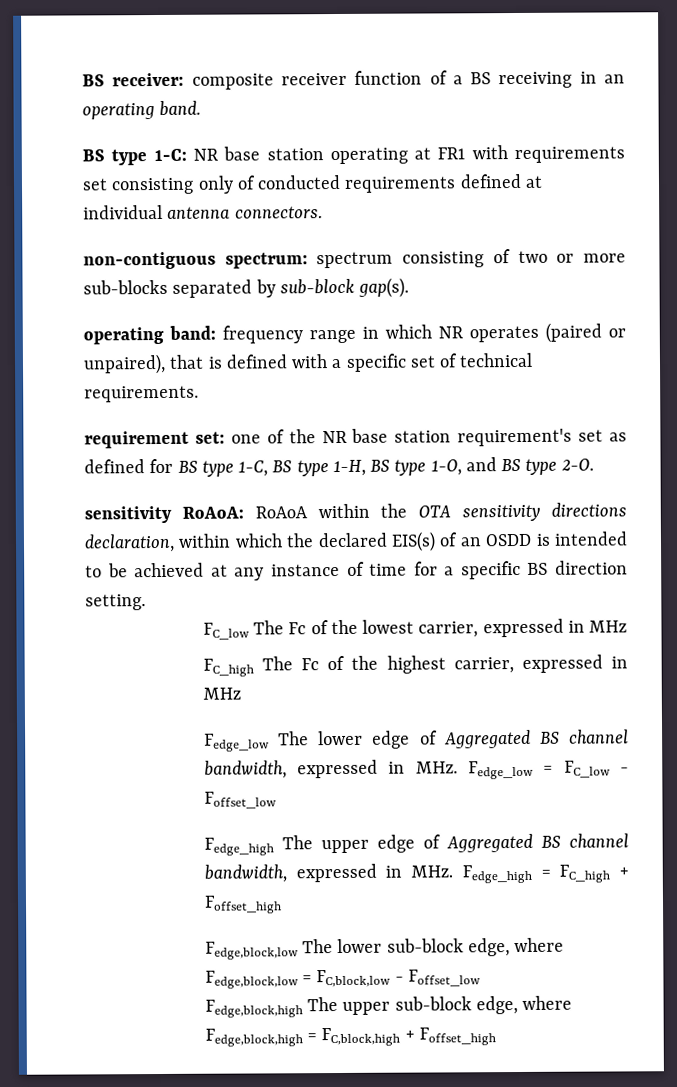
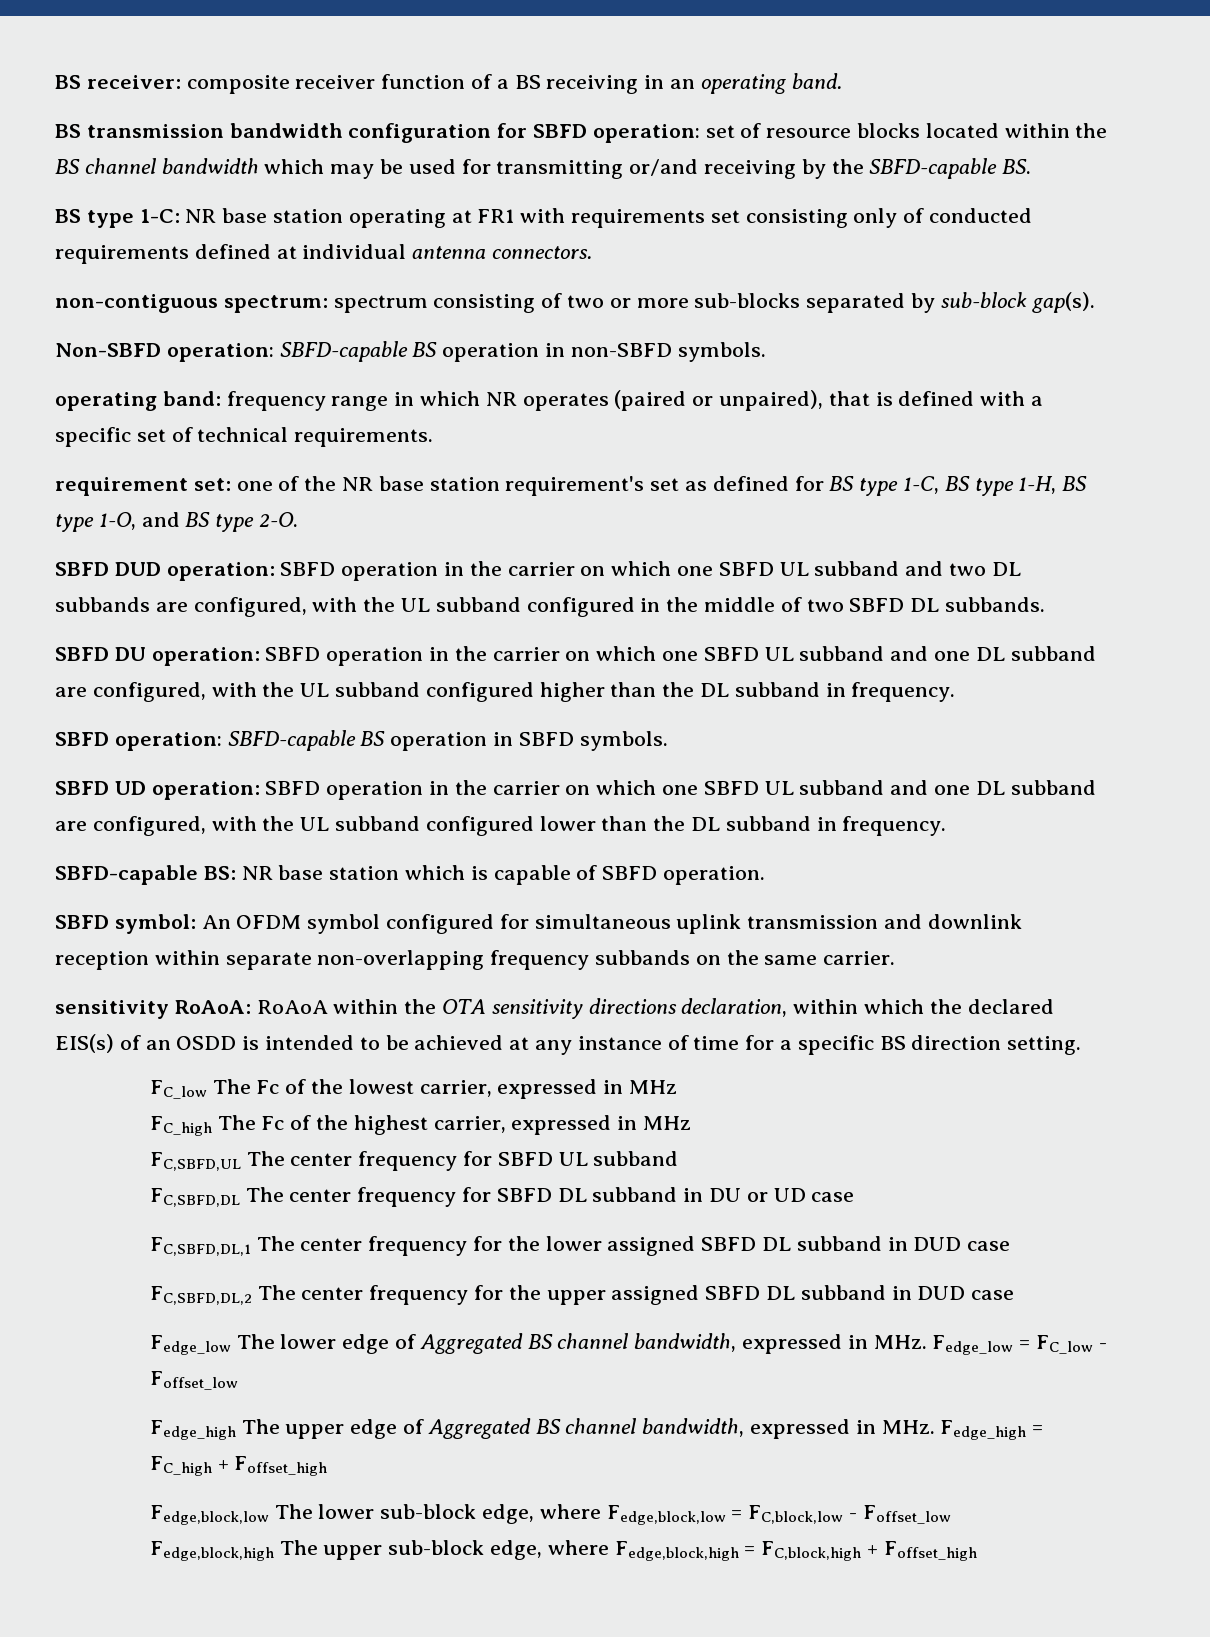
+ BS transmission bandwidth configuration for SBFD operation: set of resource blocks located within the BS channel bandwidth which may be used for transmitting or/and receiving by the SBFD-capable BS.
+ Non-SBFD operation: SBFD-capable BS operation in non-SBFD symbols.
+ SBFD DUD operation: SBFD operation in the carrier on which one SBFD UL subband and two DL subbands are configured, with the UL subband configured in the middle of two SBFD DL subbands.
+ SBFD DU operation: SBFD operation in the carrier on which one SBFD UL subband and one DL subband are configured, with the UL subband configured higher than the DL subband in frequency.
+ SBFD operation: SBFD-capable BS operation in SBFD symbols.
+ SBFD UD operation: SBFD operation in the carrier on which one SBFD UL subband and one DL subband are configured, with the UL subband configured lower than the DL subband in frequency.
+ SBFD-capable BS: NR base station which is capable of SBFD operation.
+ SBFD symbol: An OFDM symbol configured for simultaneous uplink transmission and downlink reception within separate non-overlapping frequency subbands on the same carrier.
+ FC,SBFD,UL The center frequency for SBFD UL subband
+ FC,SBFD,DL The center frequency for SBFD DL subband in DU or UD case
+ FC,SBFD,DL,1 The center frequency for the lower assigned SBFD DL subband in DUD case
+ FC,SBFD,DL,2 The center frequency for the upper assigned SBFD DL subband in DUD case

